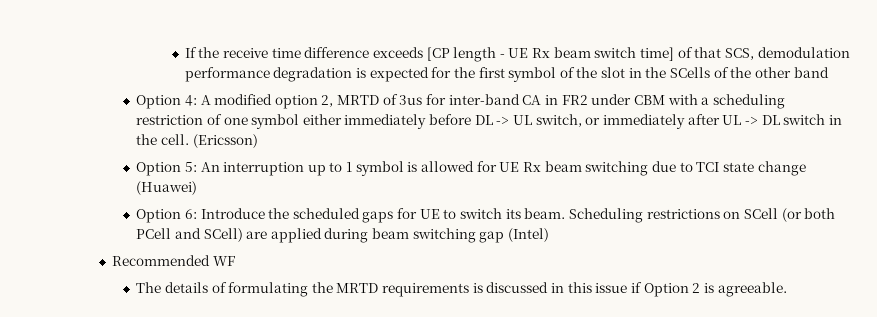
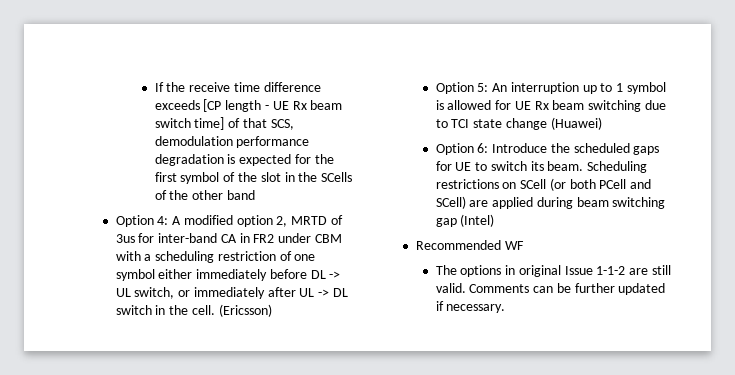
- The details of formulating the MRTD requirements is discussed in this issue if Option 2 is agreeable.
+ The options in original Issue 1-1-2 are still valid. Comments can be further updated if necessary.

